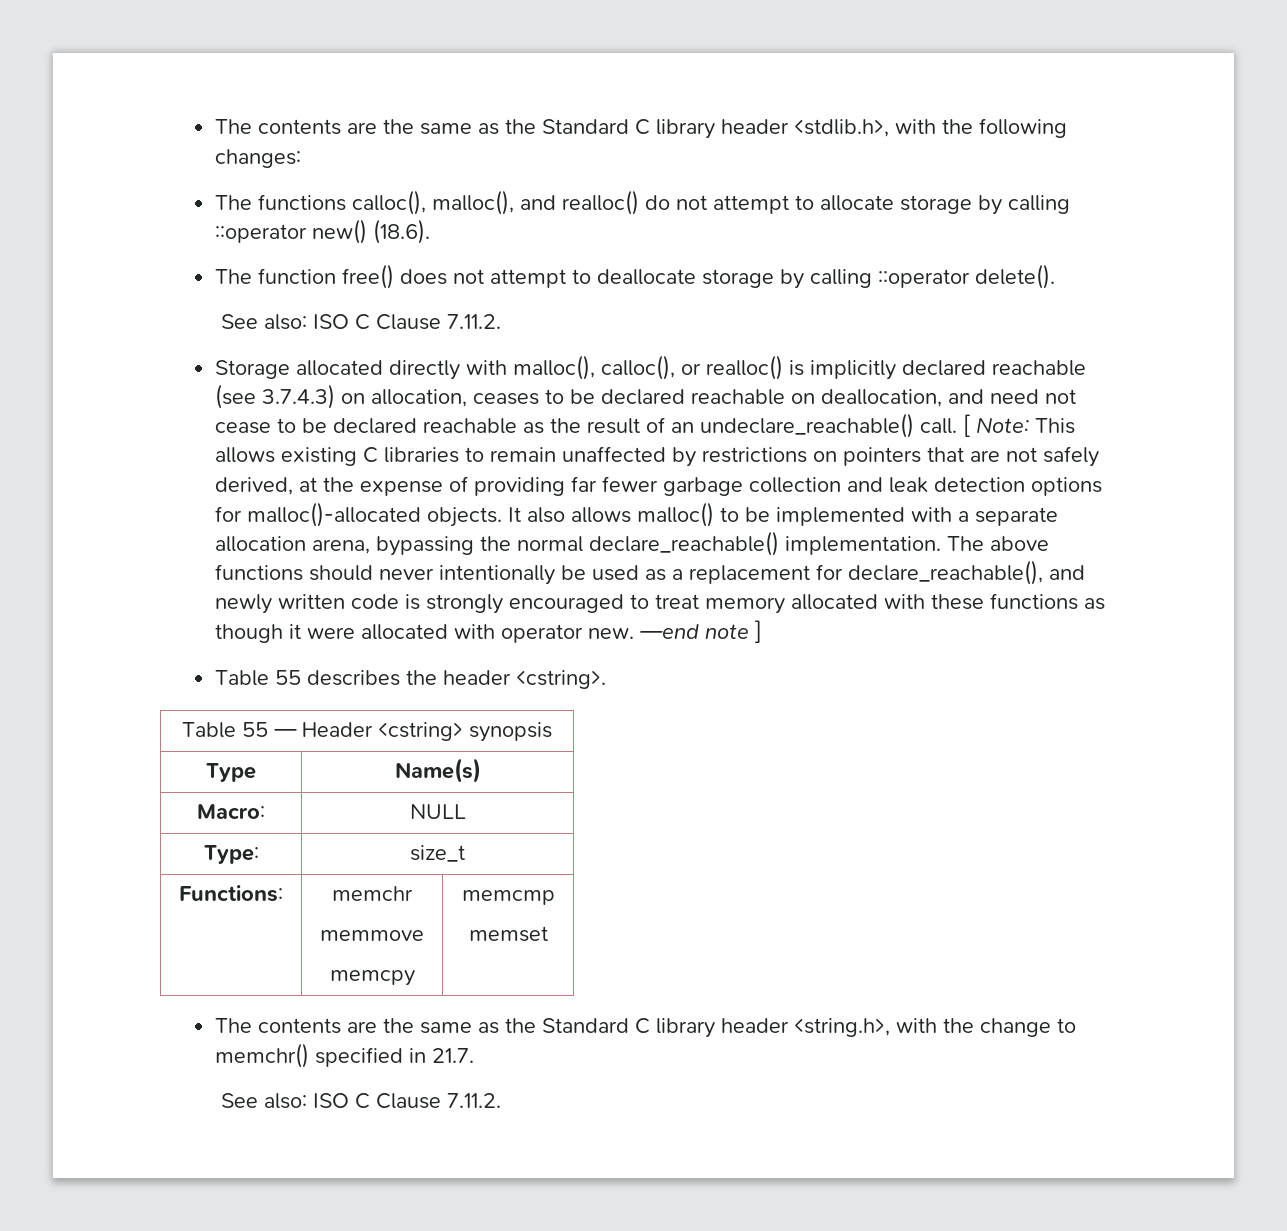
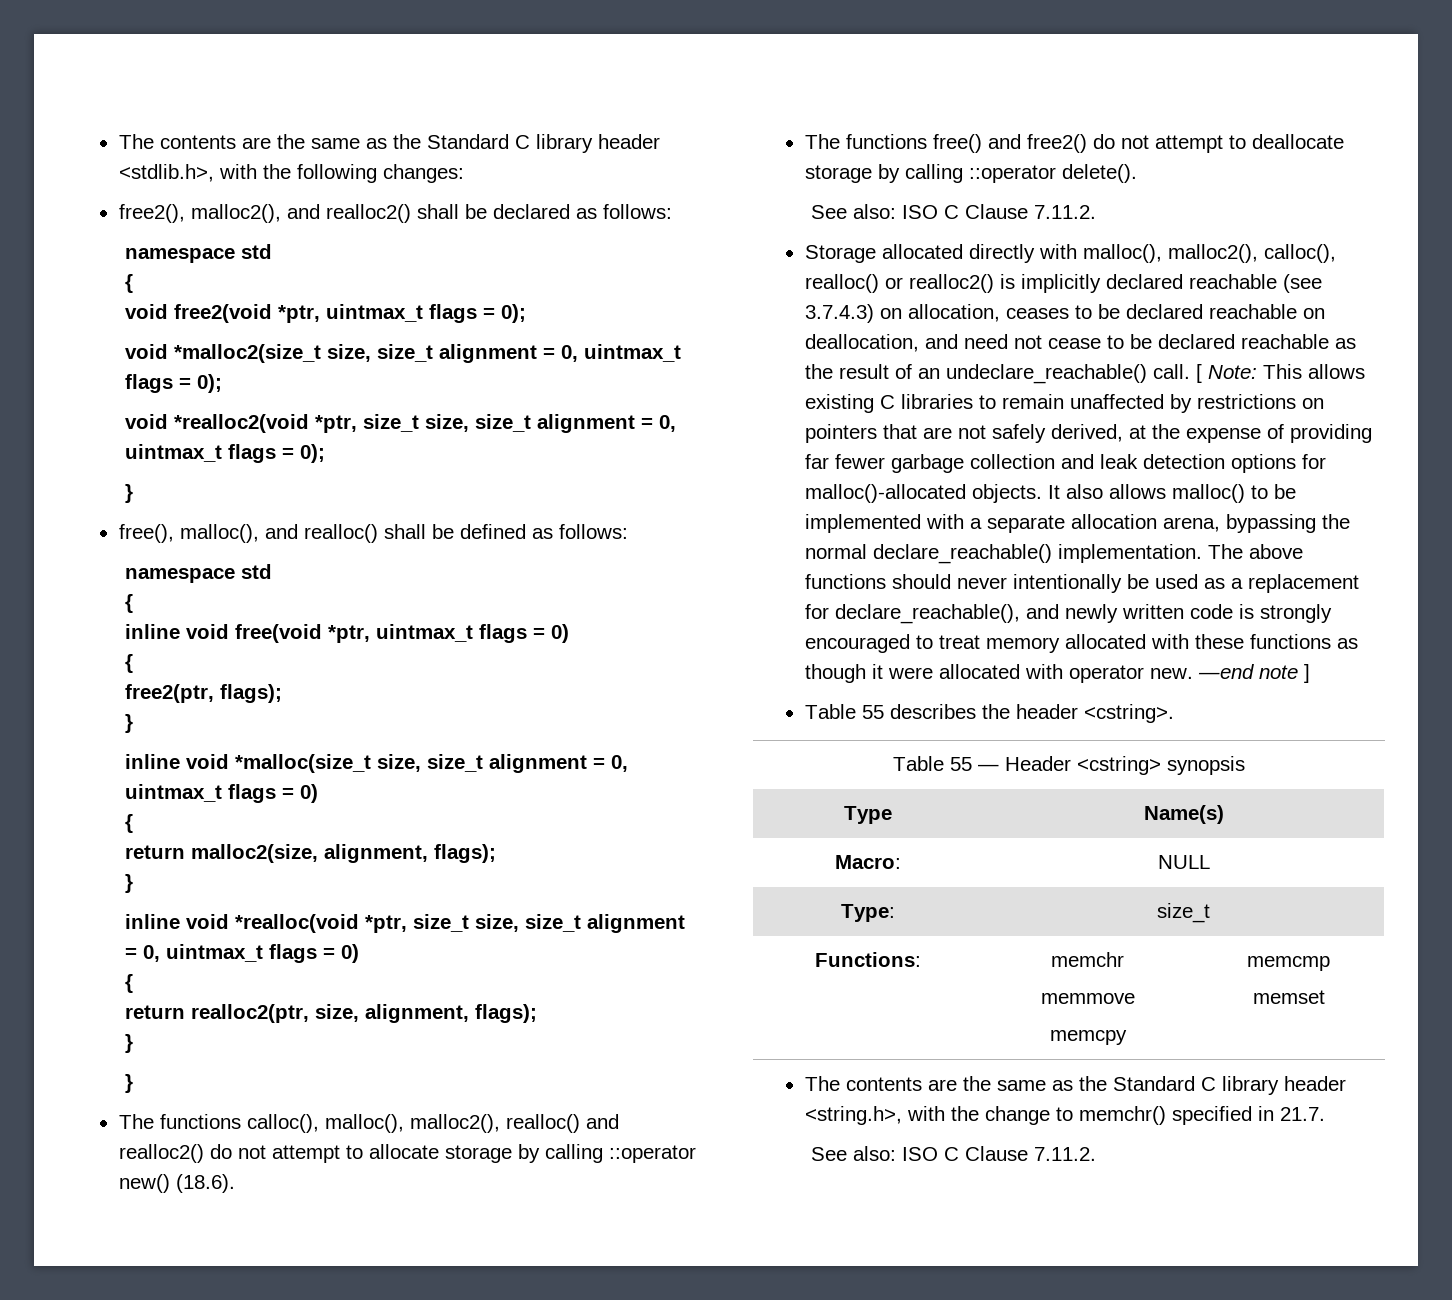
+ free2(), malloc2(), and realloc2() shall be declared as follows:
+ namespace std
+ {
+ void free2(void *ptr, uintmax_t flags = 0);
+ void *malloc2(size_t size, size_t alignment = 0, uintmax_t flags = 0);
+ void *realloc2(void *ptr, size_t size, size_t alignment = 0, uintmax_t flags = 0);
+ }
+ free(), malloc(), and realloc() shall be defined as follows:
+ namespace std
+ {
+ inline void free(void *ptr, uintmax_t flags = 0)
+ {
+ free2(ptr, flags);
+ }
+ inline void *malloc(size_t size, size_t alignment = 0, uintmax_t flags = 0)
+ {
+ return malloc2(size, alignment, flags);
+ }
+ inline void *realloc(void *ptr, size_t size, size_t alignment = 0, uintmax_t flags = 0)
+ {
+ return realloc2(ptr, size, alignment, flags);
+ }
+ }
- The functions calloc(), malloc(), and realloc() do not attempt to allocate storage by calling ::operator new() (18.6).
+ The functions calloc(), malloc(), malloc2(), realloc() and realloc2() do not attempt to allocate storage by calling ::operator new() (18.6).
- The function free() does not attempt to deallocate storage by calling ::operator delete().
+ The functions free() and free2() do not attempt to deallocate storage by calling ::operator delete().
- Storage allocated directly with malloc(), calloc(), or realloc() is implicitly declared reachable (see 3.7.4.3) on allocation, ceases to be declared reachable on deallocation, and need not cease to be declared reachable as the result of an undeclare_reachable() call.
+ Storage allocated directly with malloc(), malloc2(), calloc(), realloc() or realloc2() is implicitly declared reachable (see 3.7.4.3) on allocation, ceases to be declared reachable on deallocation, and need not cease to be declared reachable as the result of an undeclare_reachable() call.

